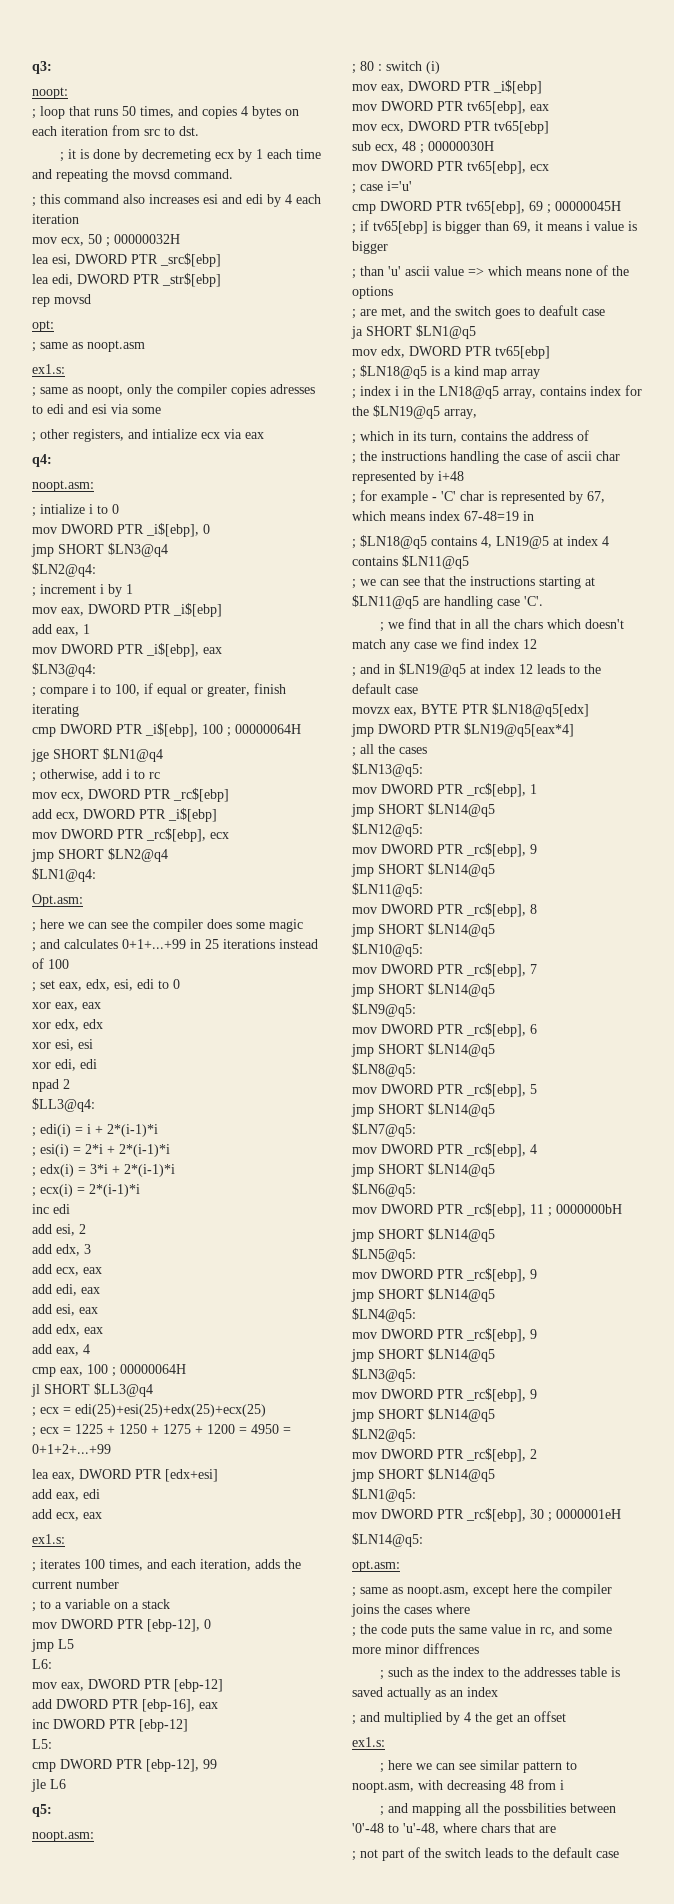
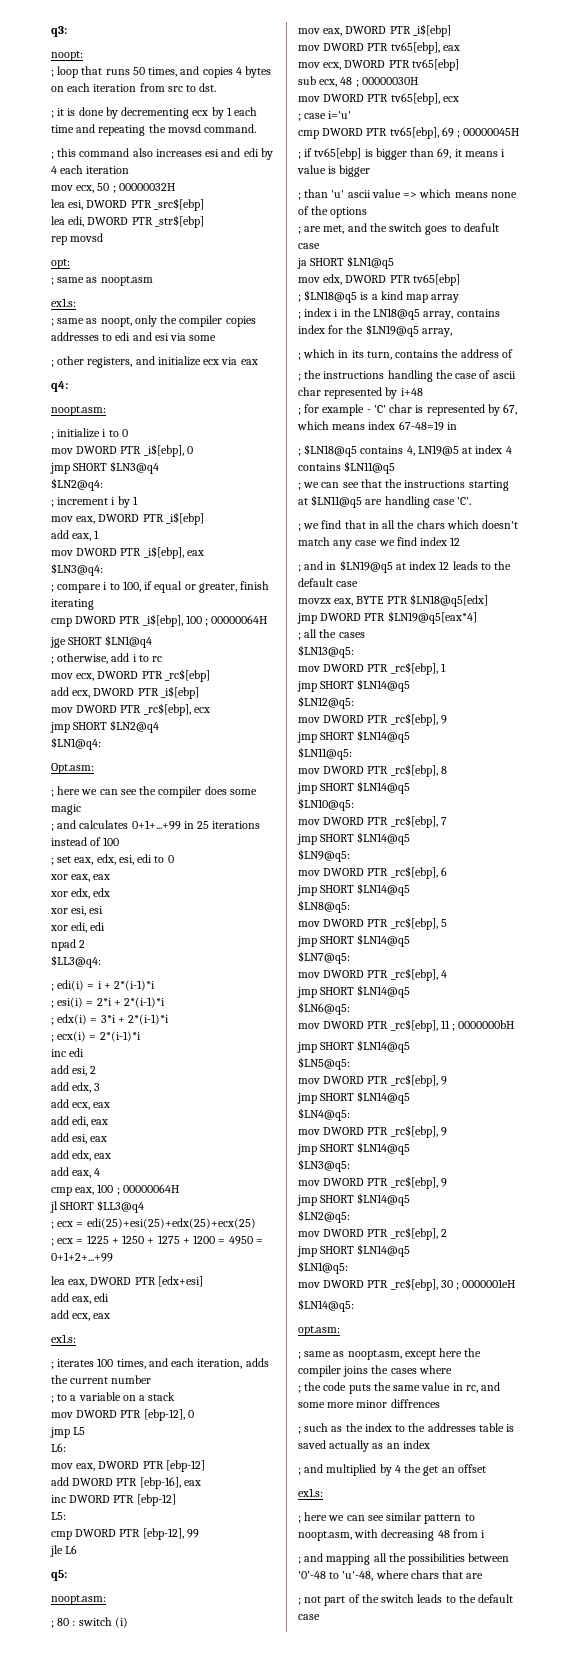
- ; it is done by decremeting ecx by 1 each time and repeating the movsd command.
+ ; it is done by decrementing ecx by 1 each time and repeating the movsd command.
- ; same as noopt, only the compiler copies adresses to edi and esi via some
+ ; same as noopt, only the compiler copies addresses to edi and esi via some
- ; other registers, and intialize ecx via eax
+ ; other registers, and initialize ecx via eax
- ; intialize i to 0
+ ; initialize i to 0
- ; and mapping all the possbilities between '0'-48 to 'u'-48, where chars that are
+ ; and mapping all the possibilities between '0'-48 to 'u'-48, where chars that are

